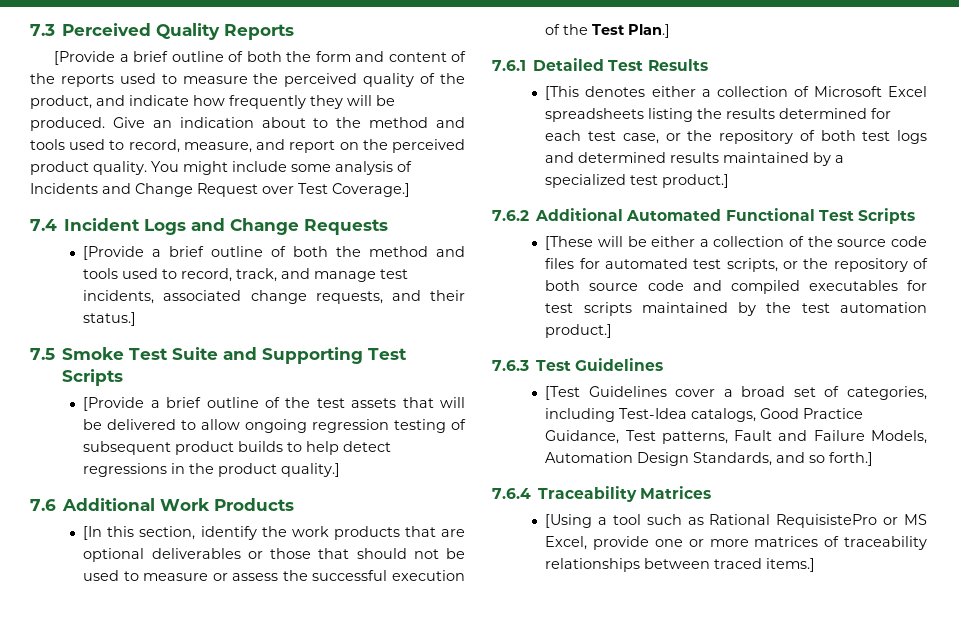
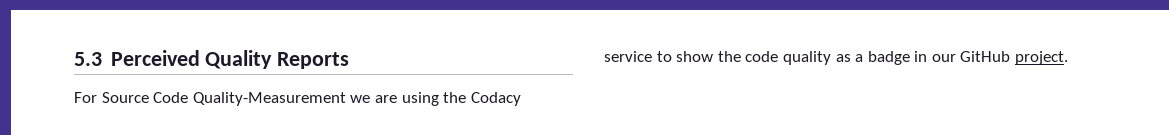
- 7.3 Perceived Quality Reports
+ 5.3 Perceived Quality Reports
- [Provide a brief outline of both the form and content of the reports used to measure the perceived quality of the product, and indicate how frequently they will be produced. Give an indication about to the method and tools used to record, measure, and report on the perceived product quality. You might include some analysis of Incidents and Change Request over Test Coverage.]
- 7.4 Incident Logs and Change Requests
- [Provide a brief outline of both the method and tools used to record, track, and manage test incidents, associated change requests, and their status.]
- 7.5 Smoke Test Suite and Supporting Test Scripts
- [Provide a brief outline of the test assets that will be delivered to allow ongoing regression testing of subsequent product builds to help detect regressions in the product quality.]
- 7.6 Additional Work Products
- [In this section, identify the work products that are optional deliverables or those that should not be used to measure or assess the successful execution of the Test Plan.]
- 7.6.1 Detailed Test Results
- [This denotes either a collection of Microsoft Excel spreadsheets listing the results determined for each test case, or the repository of both test logs and determined results maintained by a specialized test product.]
- 7.6.2 Additional Automated Functional Test Scripts
- [These will be either a collection of the source code files for automated test scripts, or the repository of both source code and compiled executables for test scripts maintained by the test automation product.]
- 7.6.3 Test Guidelines
- [Test Guidelines cover a broad set of categories, including Test-Idea catalogs, Good Practice Guidance, Test patterns, Fault and Failure Models, Automation Design Standards, and so forth.]
- 7.6.4 Traceability Matrices
- [Using a tool such as Rational RequisistePro or MS Excel, provide one or more matrices of traceability relationships between traced items.]
+ For Source Code Quality-Measurement we are using the Codacy service to show the code quality as a badge in our GitHub project.

